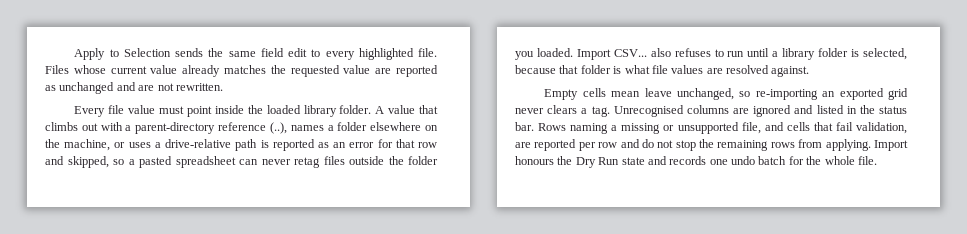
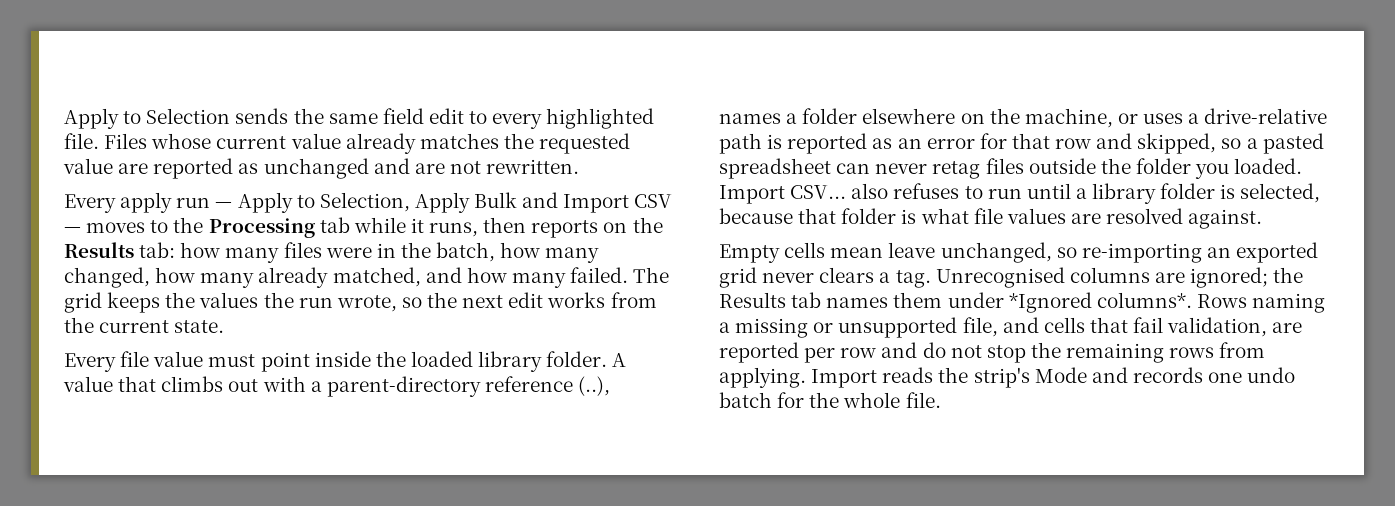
+ Every apply run — Apply to Selection, Apply Bulk and Import CSV — moves to the Processing tab while it runs, then reports on the Results tab: how many files were in the batch, how many changed, how many already matched, and how many failed. The grid keeps the values the run wrote, so the next edit works from the current state.
- Unrecognised columns are ignored and listed in the status bar.
+ Unrecognised columns are ignored; the Results tab names them under *Ignored columns*.
- Import honours the Dry Run state and records one undo batch for the whole file.
+ Import reads the strip's Mode and records one undo batch for the whole file.

